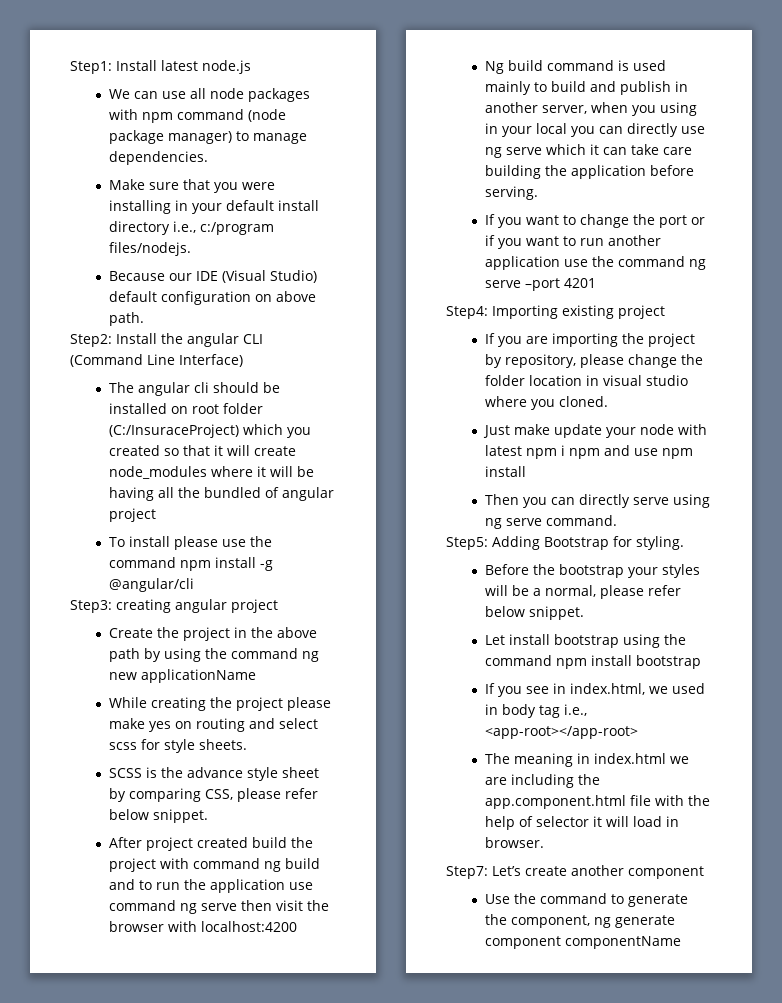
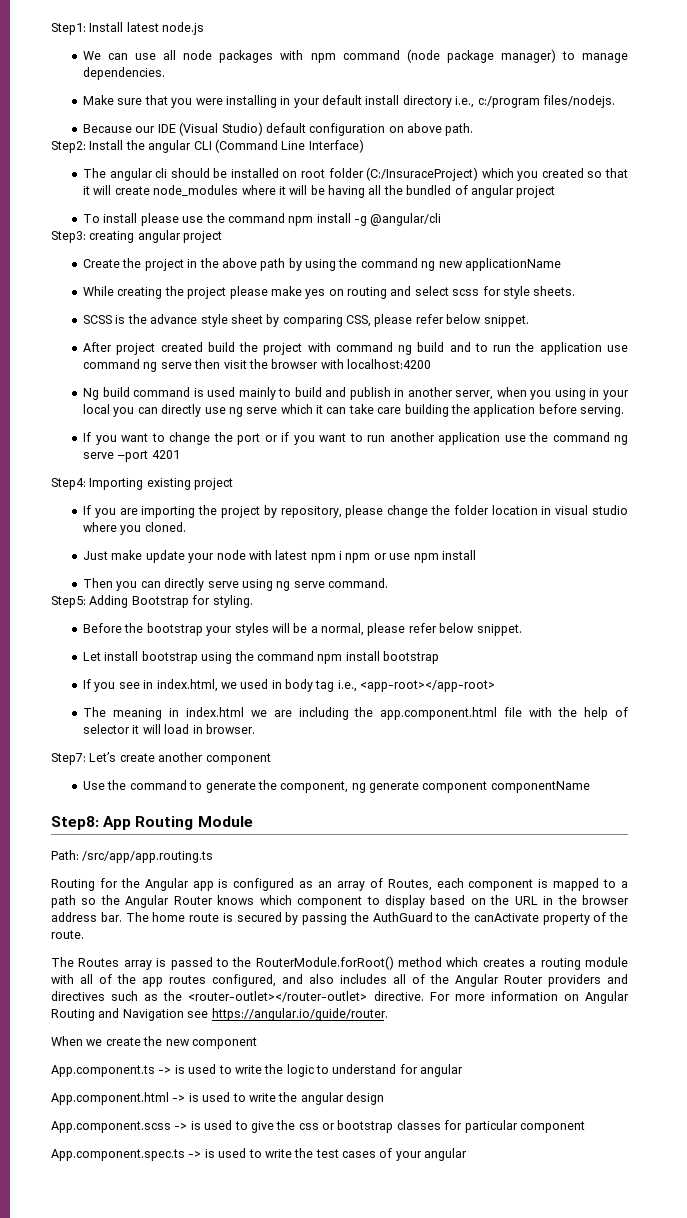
- Just make update your node with latest npm i npm and use npm install
+ Just make update your node with latest npm i npm or use npm install
+ Step8: App Routing Module
+ Path: /src/app/app.routing.ts
+ Routing for the Angular app is configured as an array of Routes, each component is mapped to a path so the Angular Router knows which component to display based on the URL in the browser address bar. The home route is secured by passing the AuthGuard to the canActivate property of the route.
+ The Routes array is passed to the RouterModule.forRoot() method which creates a routing module with all of the app routes configured, and also includes all of the Angular Router providers and directives such as the <router-outlet></router-outlet> directive. For more information on Angular Routing and Navigation see https://angular.io/guide/router.
+ When we create the new component
+ App.component.ts -> is used to write the logic to understand for angular
+ App.component.html -> is used to write the angular design
+ App.component.scss -> is used to give the css or bootstrap classes for particular component
+ App.component.spec.ts -> is used to write the test cases of your angular

